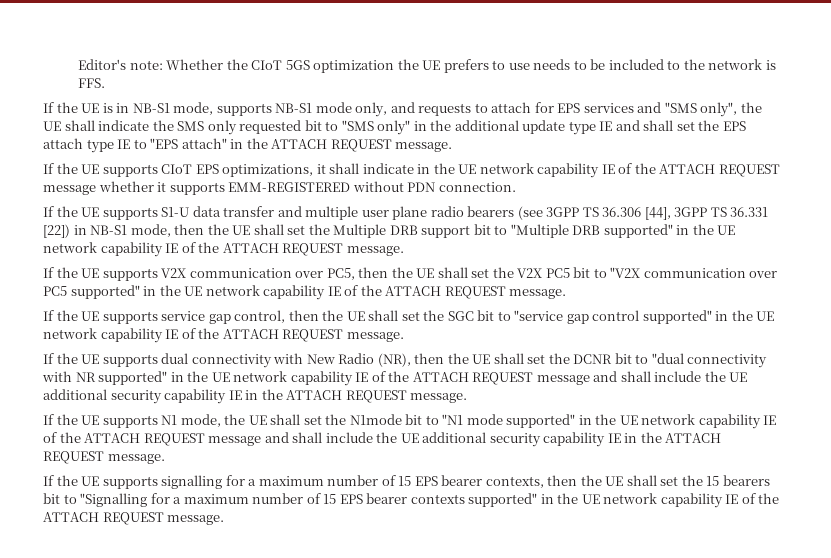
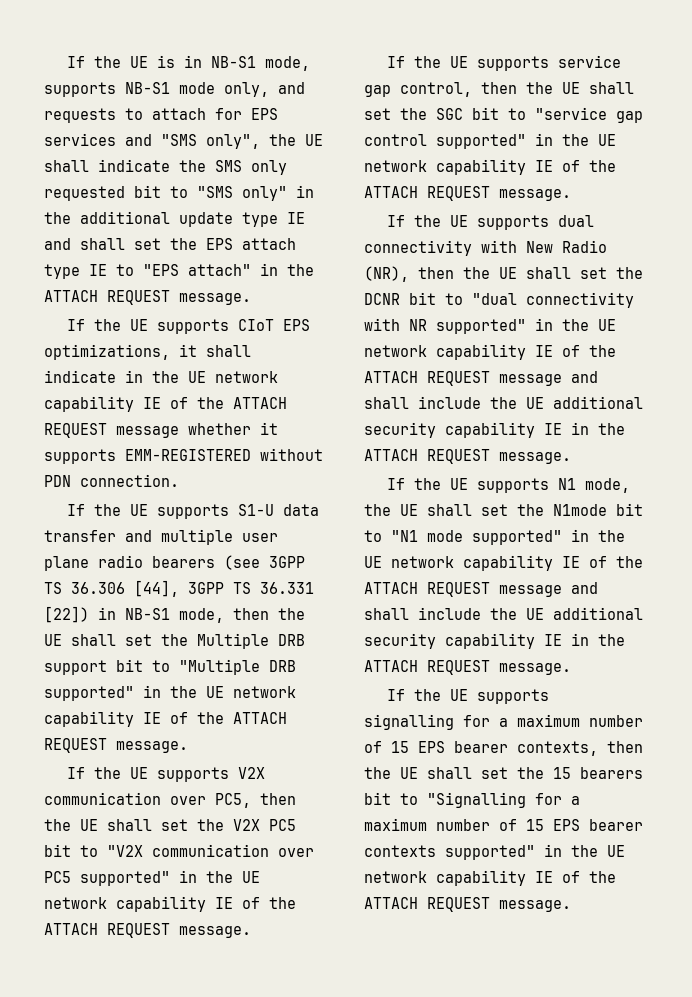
- Editor's note: Whether the CIoT 5GS optimization the UE prefers to use needs to be included to the network is FFS.

